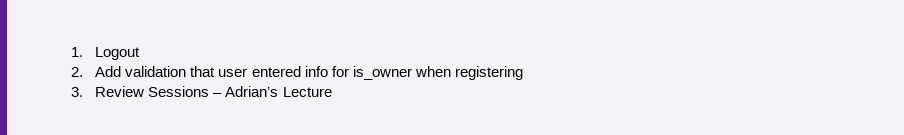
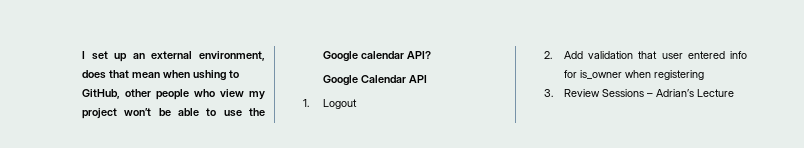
+ I set up an external environment, does that mean when ushing to GitHub, other people who view my project won’t be able to use the Google calendar API?
+ Google Calendar API

